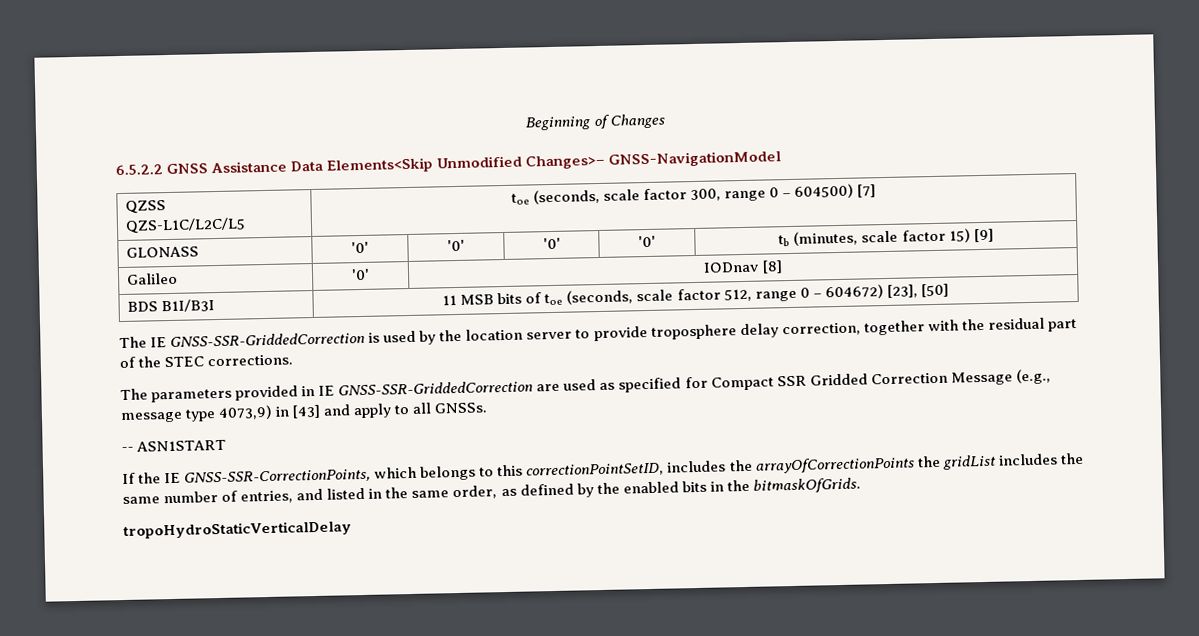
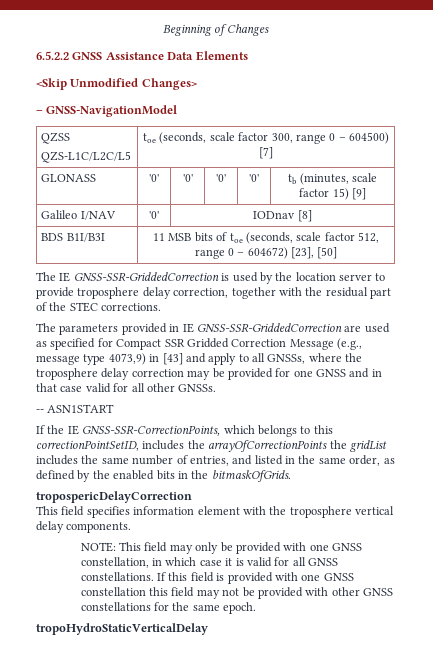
- 6.5.2.2 GNSS Assistance Data Elements<Skip Unmodified Changes>– GNSS-NavigationModel
+ 6.5.2.2 GNSS Assistance Data Elements
+ <Skip Unmodified Changes>
+ – GNSS-NavigationModel
- Galileo | '0' | IODnav [8]
+ Galileo I/NAV | '0' | IODnav [8]
- The parameters provided in IE GNSS-SSR-GriddedCorrection are used as specified for Compact SSR Gridded Correction Message (e.g., message type 4073,9) in [43] and apply to all GNSSs.
+ The parameters provided in IE GNSS-SSR-GriddedCorrection are used as specified for Compact SSR Gridded Correction Message (e.g., message type 4073,9) in [43] and apply to all GNSSs, where the troposphere delay correction may be provided for one GNSS and in that case valid for all other GNSSs.
+ tropospericDelayCorrection
+ This field specifies information element with the troposphere vertical delay components.
+ NOTE: This field may only be provided with one GNSS constellation, in which case it is valid for all GNSS constellations. If this field is provided with one GNSS constellation this field may not be provided with other GNSS constellations for the same epoch.

